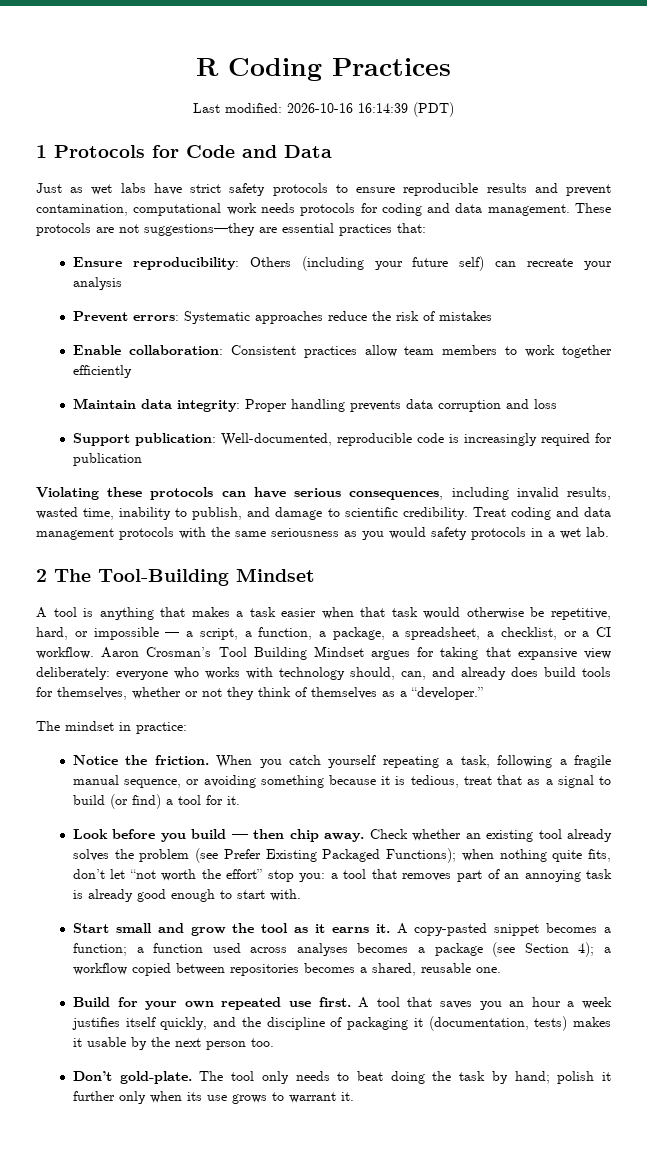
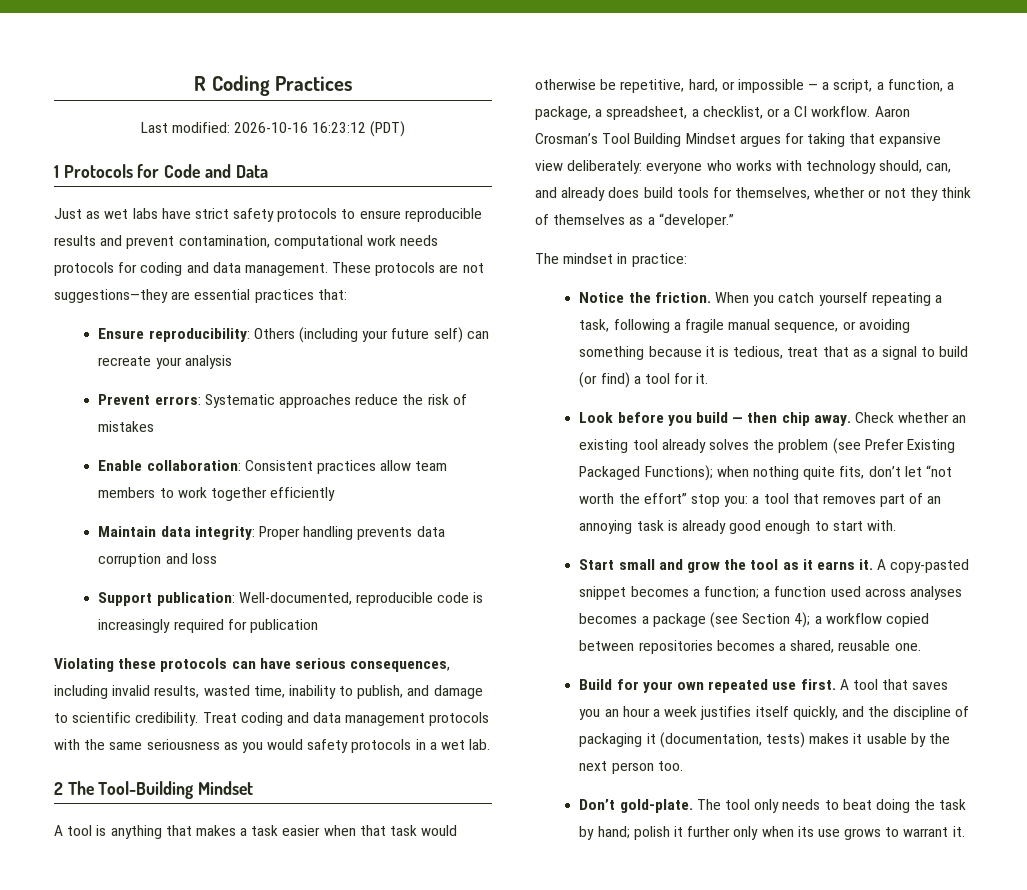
- Last modified: 2026-10-16 16:14:39 (PDT)
+ Last modified: 2026-10-16 16:23:12 (PDT)

